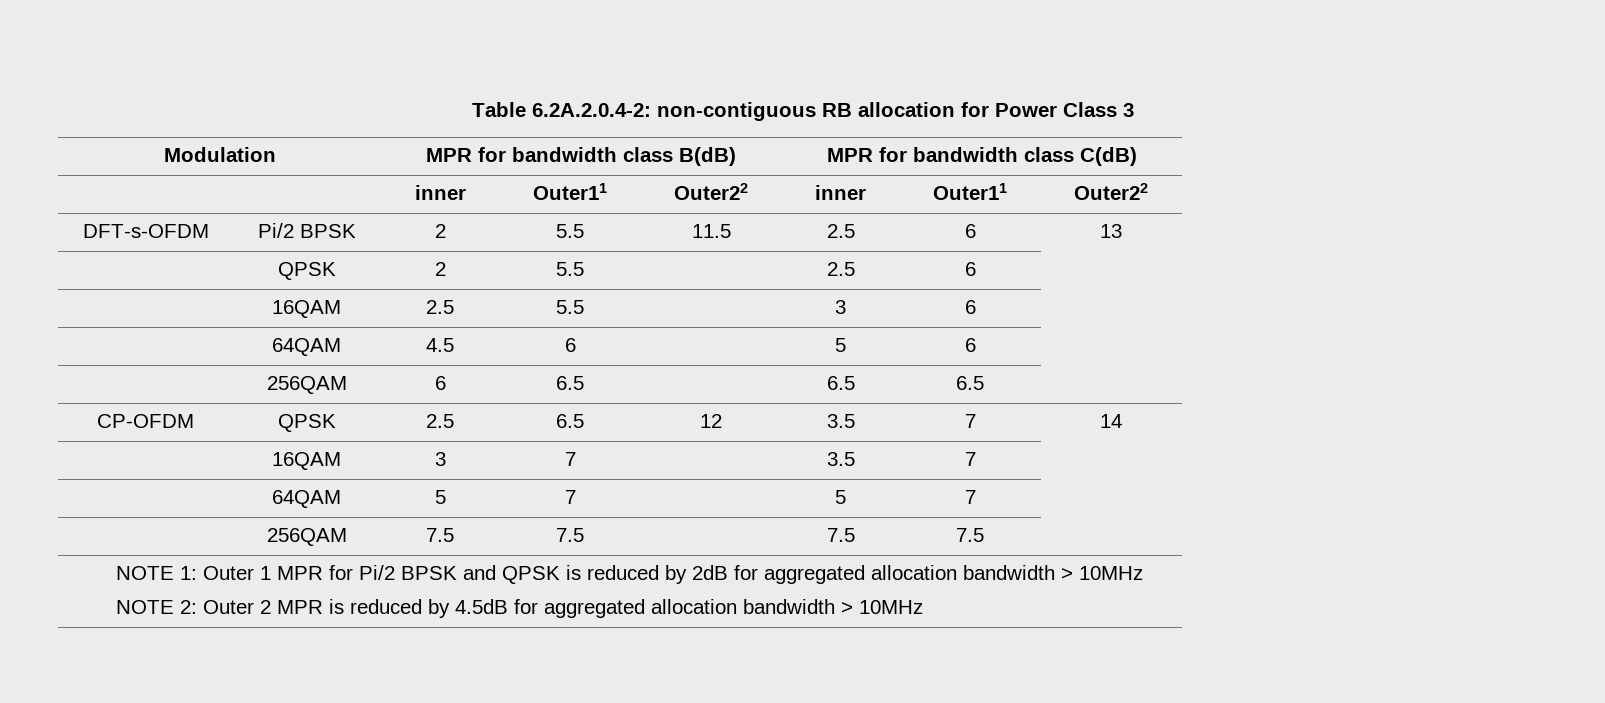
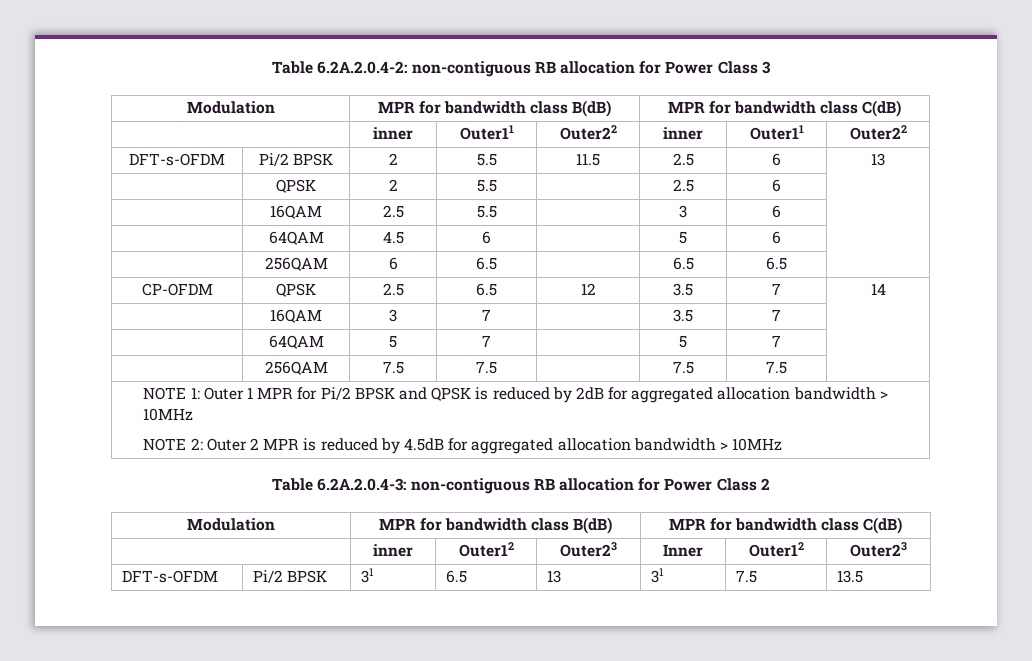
+ Table 6.2A.2.0.4-3: non-contiguous RB allocation for Power Class 2
+ Modulation | MPR for bandwidth class B(dB) | MPR for bandwidth class C(dB)
+ | inner | Outer12 | Outer23 | Inner | Outer12 | Outer23
+ DFT-s-OFDM | Pi/2 BPSK | 31 | 6.5 | 13 | 31 | 7.5 | 13.5

